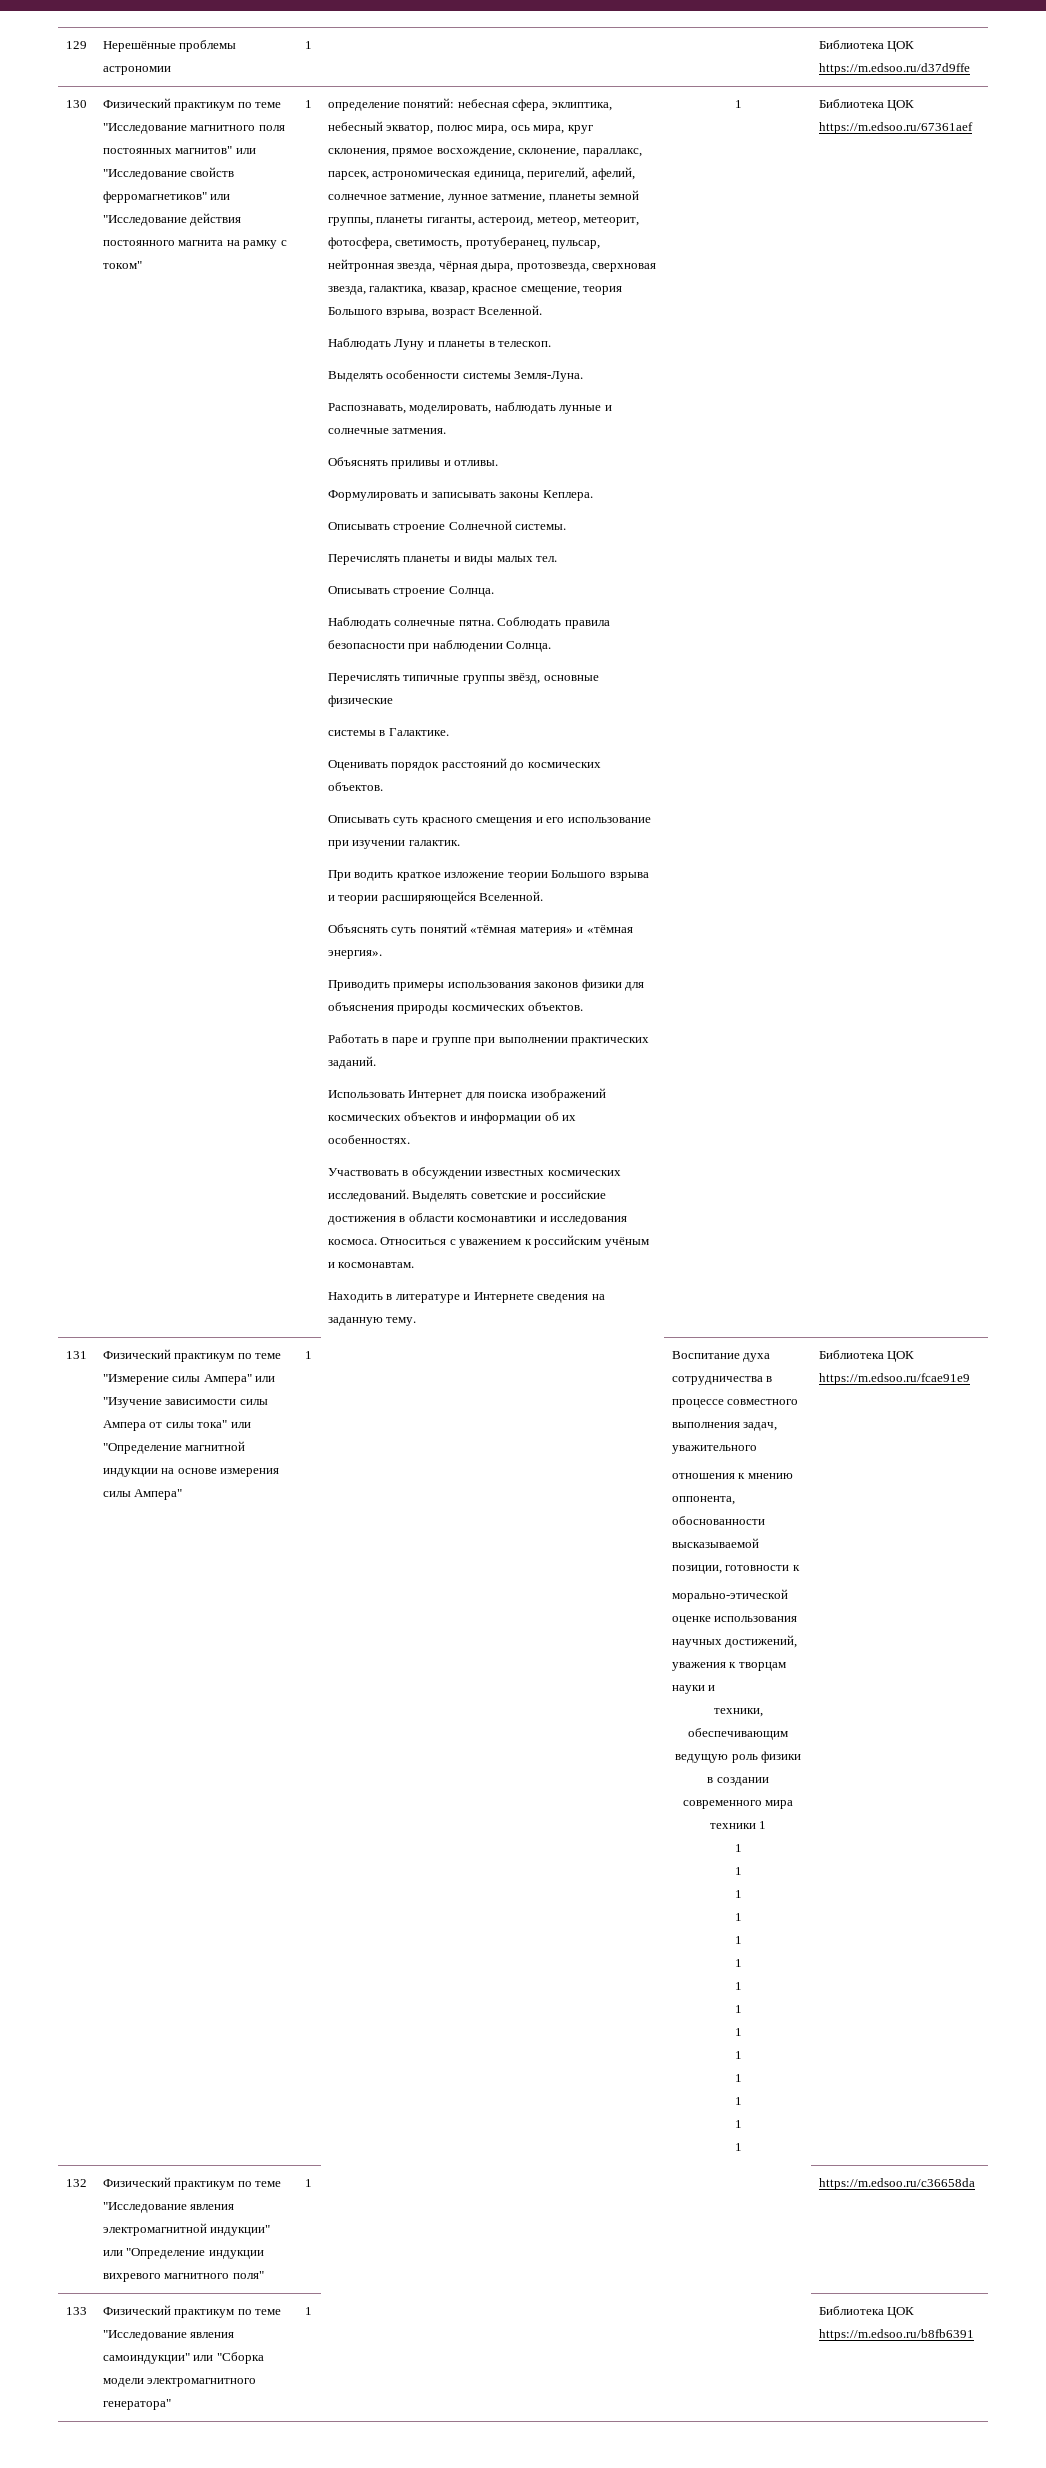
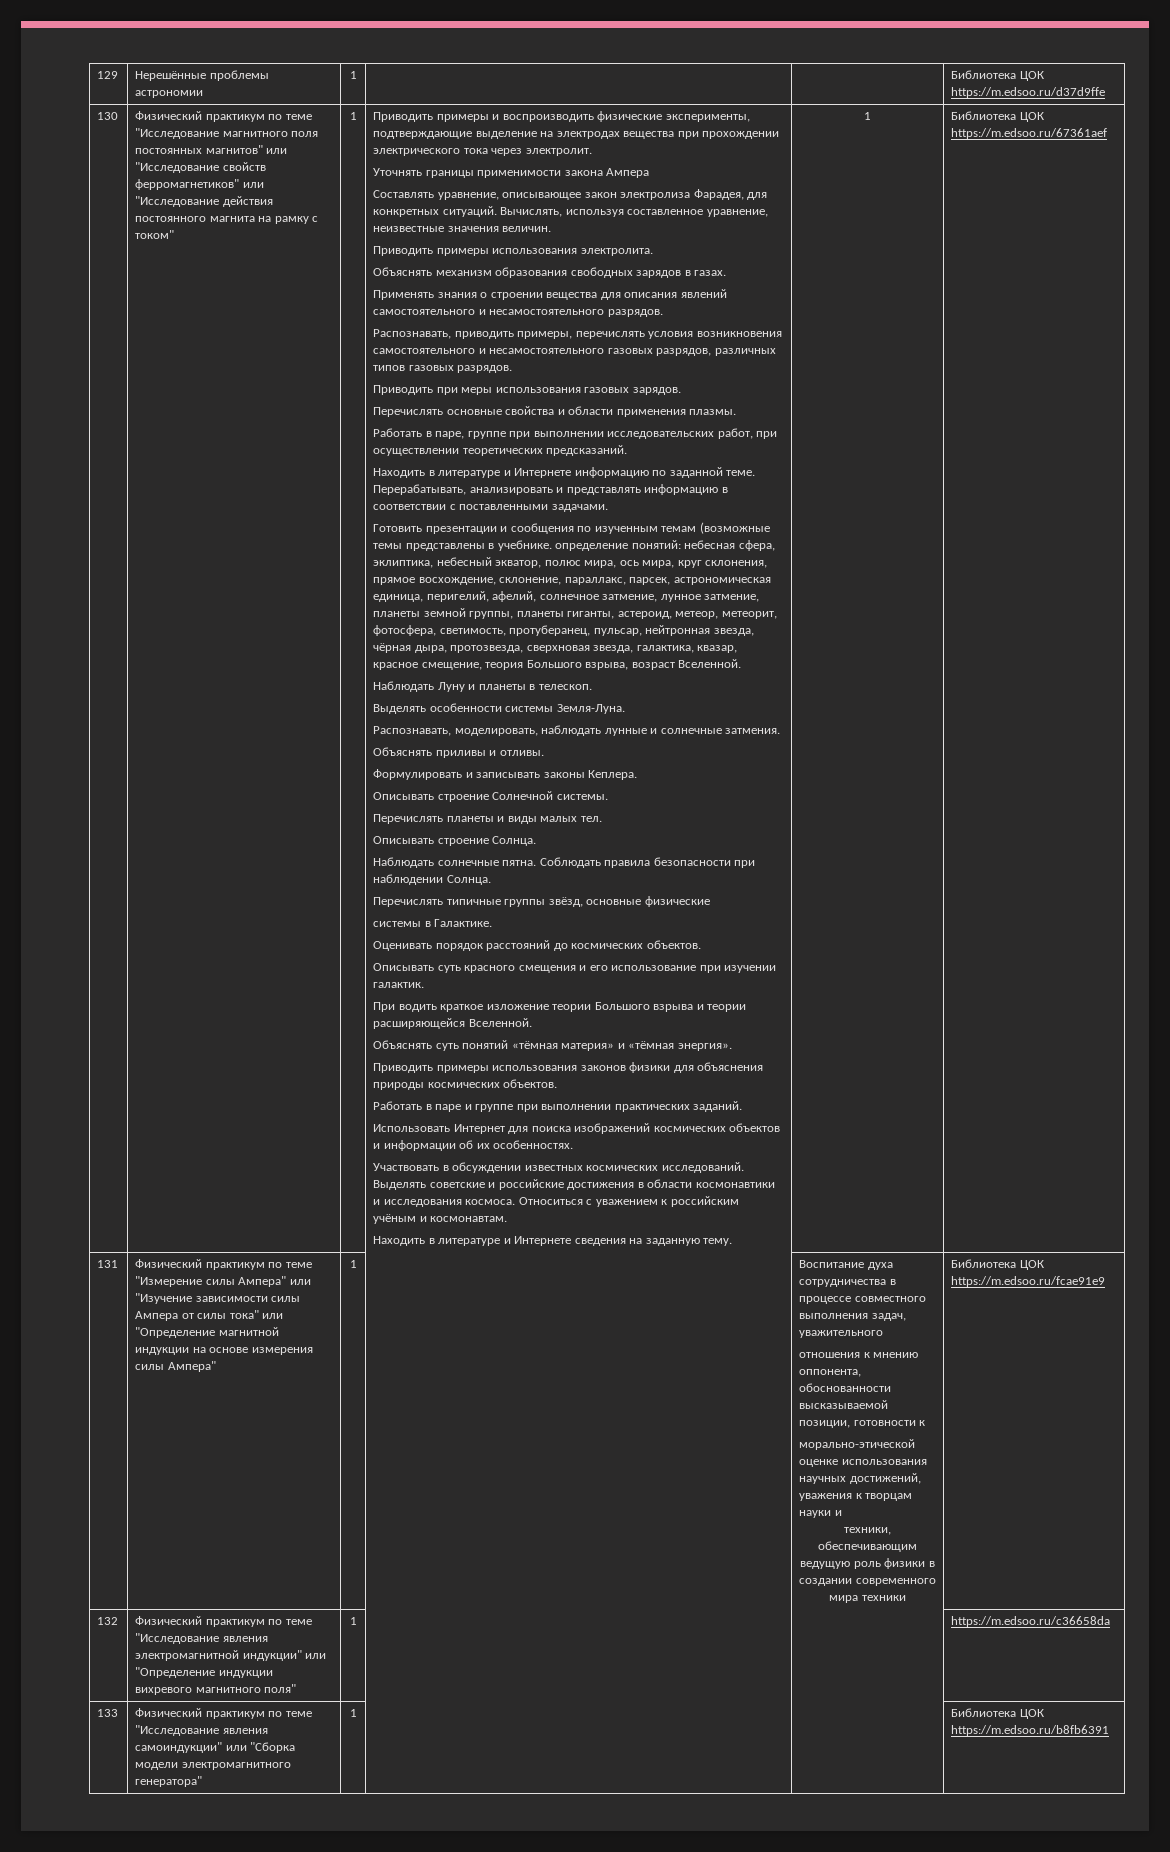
- определение понятий: небесная сфера, эклиптика, небесный экватор, полюс мира, ось мира, круг склонения, прямое восхождение, склонение, параллакс, парсек, астрономическая единица, перигелий, афелий, солнечное затмение, лунное затмение, планеты земной группы, планеты гиганты, астероид, метеор, метеорит, фотосфера, светимость, протуберанец, пульсар, нейтронная звезда, чёрная дыра, протозвезда, сверхновая звезда, галактика, квазар, красное смещение, теория Большого взрыва, возраст Вселенной.
+ Приводить примеры и воспроизводить физические эксперименты, подтверждающие выделение на электродах вещества при прохождении электрического тока через электролит.
+ Уточнять границы применимости закона Ампера
+ Составлять уравнение, описывающее закон электролиза Фарадея, для конкретных ситуаций. Вычислять, используя составленное уравнение, неизвестные значения величин.
+ Приводить примеры использования электролита.
+ Объяснять механизм образования свободных зарядов в газах.
+ Применять знания о строении вещества для описания явлений самостоятельного и несамостоятельного разрядов.
+ Распознавать, приводить примеры, перечислять условия возникновения самостоятельного и несамостоятельного газовых разрядов, различных типов газовых разрядов.
+ Приводить при меры использования газовых зарядов.
+ Перечислять основные свойства и области применения плазмы.
+ Работать в паре, группе при выполнении исследовательских работ, при осуществлении теоретических предсказаний.
+ Находить в литературе и Интернете информацию по заданной теме. Перерабатывать, анализировать и представлять информацию в соответствии с поставленными задачами.
+ Готовить презентации и сообщения по изученным темам (возможные темы представлены в учебнике. определение понятий: небесная сфера, эклиптика, небесный экватор, полюс мира, ось мира, круг склонения, прямое восхождение, склонение, параллакс, парсек, астрономическая единица, перигелий, афелий, солнечное затмение, лунное затмение, планеты земной группы, планеты гиганты, астероид, метеор, метеорит, фотосфера, светимость, протуберанец, пульсар, нейтронная звезда, чёрная дыра, протозвезда, сверхновая звезда, галактика, квазар, красное смещение, теория Большого взрыва, возраст Вселенной.
- техники, обеспечивающим ведущую роль физики в создании современного мира техники 1
- 1
- 1
- 1
- 1
- 1
- 1
- 1
- 1
- 1
- 1
- 1
- 1
- 1
- 1
+ техники, обеспечивающим ведущую роль физики в создании современного мира техники

